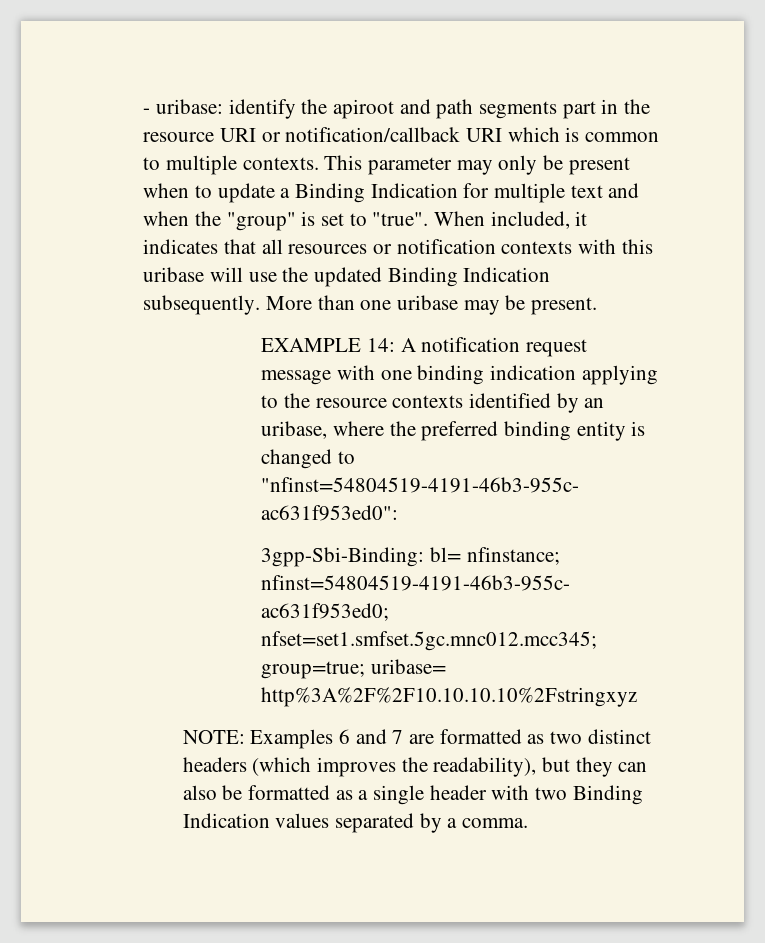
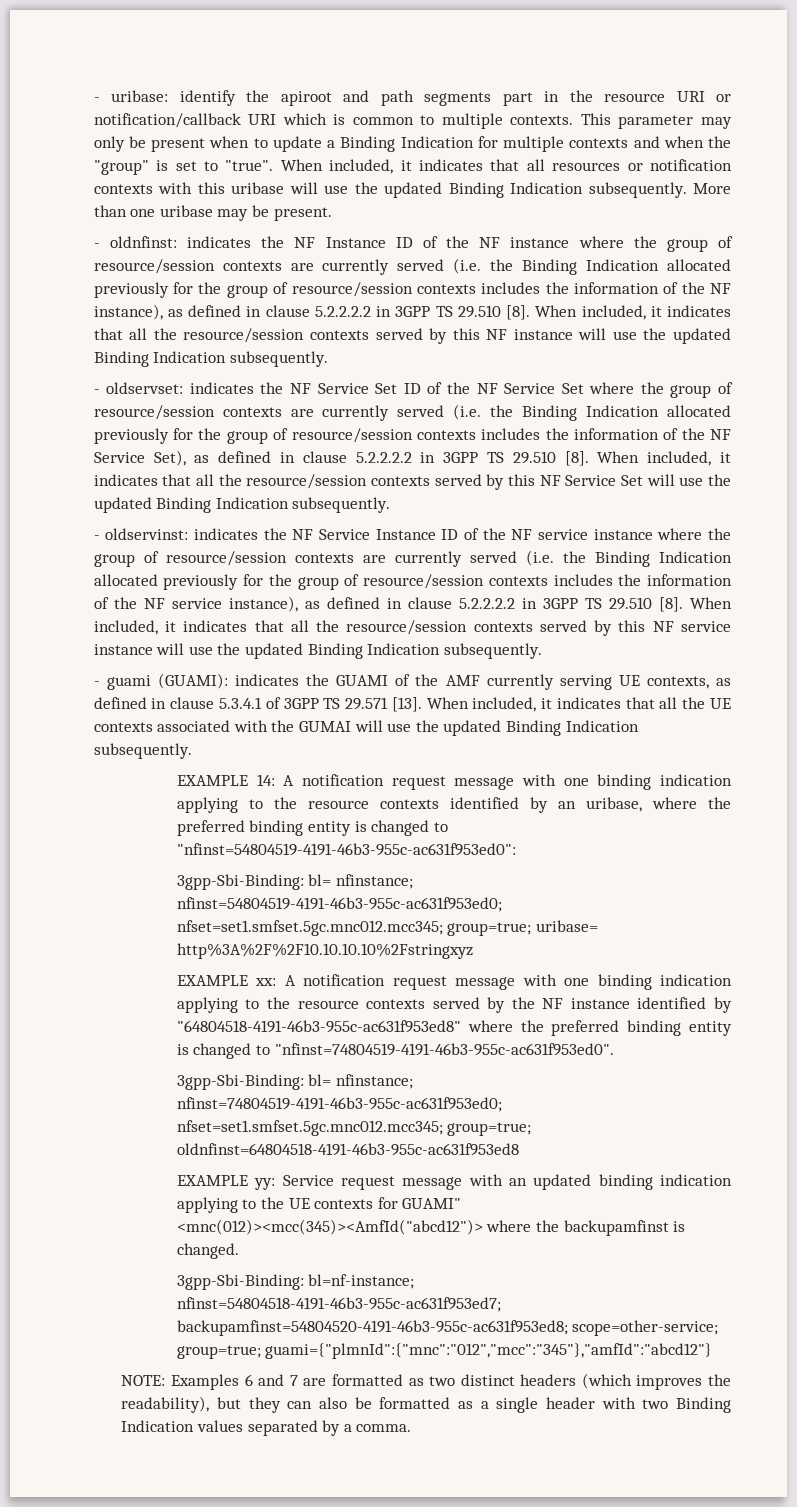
- This parameter may only be present when to update a Binding Indication for multiple text and when the "group" is set to "true".
+ This parameter may only be present when to update a Binding Indication for multiple contexts and when the "group" is set to "true".
+ - oldnfinst: indicates the NF Instance ID of the NF instance where the group of resource/session contexts are currently served (i.e. the Binding Indication allocated previously for the group of resource/session contexts includes the information of the NF instance), as defined in clause 5.2.2.2.2 in 3GPP TS 29.510 [8]. When included, it indicates that all the resource/session contexts served by this NF instance will use the updated Binding Indication subsequently.
+ - oldservset: indicates the NF Service Set ID of the NF Service Set where the group of resource/session contexts are currently served (i.e. the Binding Indication allocated previously for the group of resource/session contexts includes the information of the NF Service Set), as defined in clause 5.2.2.2.2 in 3GPP TS 29.510 [8]. When included, it indicates that all the resource/session contexts served by this NF Service Set will use the updated Binding Indication subsequently.
+ - oldservinst: indicates the NF Service Instance ID of the NF service instance where the group of resource/session contexts are currently served (i.e. the Binding Indication allocated previously for the group of resource/session contexts includes the information of the NF service instance), as defined in clause 5.2.2.2.2 in 3GPP TS 29.510 [8]. When included, it indicates that all the resource/session contexts served by this NF service instance will use the updated Binding Indication subsequently.
+ - guami (GUAMI): indicates the GUAMI of the AMF currently serving UE contexts, as defined in clause 5.3.4.1 of 3GPP TS 29.571 [13]. When included, it indicates that all the UE contexts associated with the GUMAI will use the updated Binding Indication subsequently.
+ EXAMPLE xx: A notification request message with one binding indication applying to the resource contexts served by the NF instance identified by "64804518-4191-46b3-955c-ac631f953ed8" where the preferred binding entity is changed to "nfinst=74804519-4191-46b3-955c-ac631f953ed0".
+ 3gpp-Sbi-Binding: bl= nfinstance; nfinst=74804519-4191-46b3-955c-ac631f953ed0; nfset=set1.smfset.5gc.mnc012.mcc345; group=true; oldnfinst=64804518-4191-46b3-955c-ac631f953ed8
+ EXAMPLE yy: Service request message with an updated binding indication applying to the UE contexts for GUAMI" <mnc(012)><mcc(345)><AmfId("abcd12")> where the backupamfinst is changed.
+ 3gpp-Sbi-Binding: bl=nf-instance; nfinst=54804518-4191-46b3-955c-ac631f953ed7; backupamfinst=54804520-4191-46b3-955c-ac631f953ed8; scope=other-service; group=true; guami={"plmnId":{"mnc":"012","mcc":"345"},"amfId":"abcd12"}

